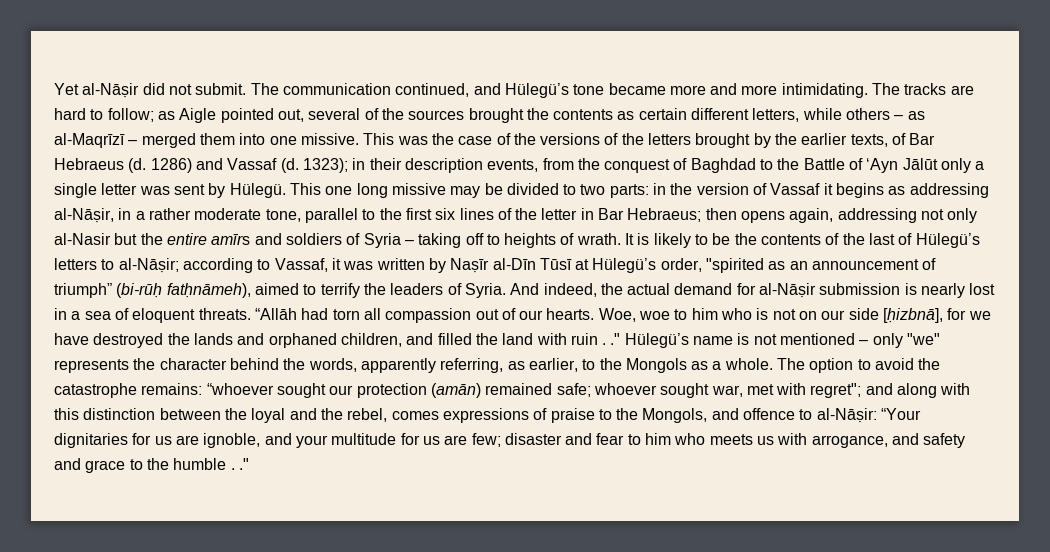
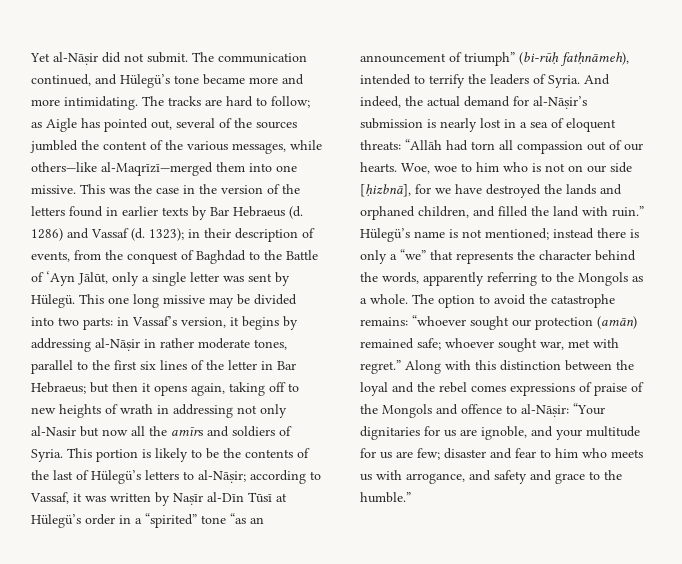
- The tracks are hard to follow; as Aigle pointed out, several of the sources brought the contents as certain different letters, while others – as al-Maqrīzī – merged them into one missive.
+ The tracks are hard to follow; as Aigle has pointed out, several of the sources jumbled the content of the various messages, while others—like al-Maqrīzī—merged them into one missive.
- This was the case of the versions of the letters brought by the earlier texts, of Bar Hebraeus (d.
+ This was the case in the version of the letters found in earlier texts by Bar Hebraeus (d.
- 1323); in their description events, from the conquest of Baghdad to the Battle of ‘Ayn Jālūt only a single letter was sent by Hülegü.
+ 1323); in their description of events, from the conquest of Baghdad to the Battle of ‘Ayn Jālūt, only a single letter was sent by Hülegü.
- This one long missive may be divided to two parts:
+ This one long missive may be divided into two parts:
- in the version of Vassaf it begins as addressing al-Nāṣir, in a rather moderate tone, parallel to the first six lines of the letter in Bar Hebraeus;
+ in Vassaf’s version, it begins by addressing al-Nāṣir in rather moderate tones, parallel to the first six lines of the letter in Bar Hebraeus;
- then opens again, addressing not only al-Nasir but the entire amīrs and soldiers of Syria – taking off to heights of wrath. It is likely to be the contents of the last of Hülegü’s letters to al-Nāṣir;
+ but then it opens again, taking off to new heights of wrath in addressing not only al-Nasir but now all the amīrs and soldiers of Syria. This portion is likely to be the contents of the last of Hülegü’s letters to al-Nāṣir;
- according to Vassaf, it was written by Naṣīr al-Dīn Tūsī at Hülegü’s order, "spirited as an announcement of triumph” (bi-rūḥ fatḥnāmeh), aimed to terrify the leaders of Syria.
+ according to Vassaf, it was written by Naṣīr al-Dīn Tūsī at Hülegü’s order in a “spirited” tone “as an announcement of triumph” (bi-rūḥ fatḥnāmeh), intended to terrify the leaders of Syria.
- And indeed, the actual demand for al-Nāṣir submission is nearly lost in a sea of eloquent threats. “Allāh had torn all compassion out of our hearts.
+ And indeed, the actual demand for al-Nāṣir’s submission is nearly lost in a sea of eloquent threats: “Allāh had torn all compassion out of our hearts.
- Woe, woe to him who is not on our side [ḥizbnā], for we have destroyed the lands and orphaned children, and filled the land with ruin . ."
+ Woe, woe to him who is not on our side [ḥizbnā], for we have destroyed the lands and orphaned children, and filled the land with ruin.”
- Hülegü’s name is not mentioned – only "we" represents the character behind the words, apparently referring, as earlier, to the Mongols as a whole.
+ Hülegü’s name is not mentioned; instead there is only a “we” that represents the character behind the words, apparently referring to the Mongols as a whole.
- whoever sought war, met with regret"; and along with this distinction between the loyal and the rebel, comes expressions of praise to the Mongols, and offence to al-Nāṣir:
+ whoever sought war, met with regret.” Along with this distinction between the loyal and the rebel comes expressions of praise of the Mongols and offence to al-Nāṣir:
- disaster and fear to him who meets us with arrogance, and safety and grace to the humble . ."
+ disaster and fear to him who meets us with arrogance, and safety and grace to the humble.”

